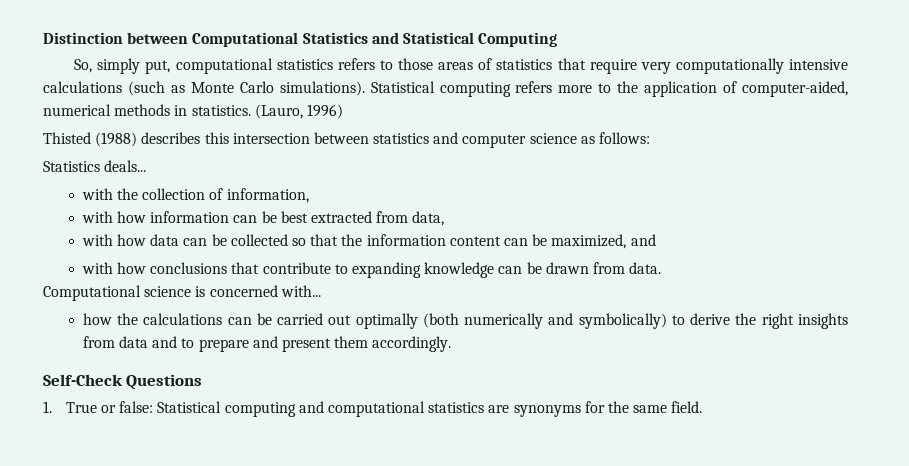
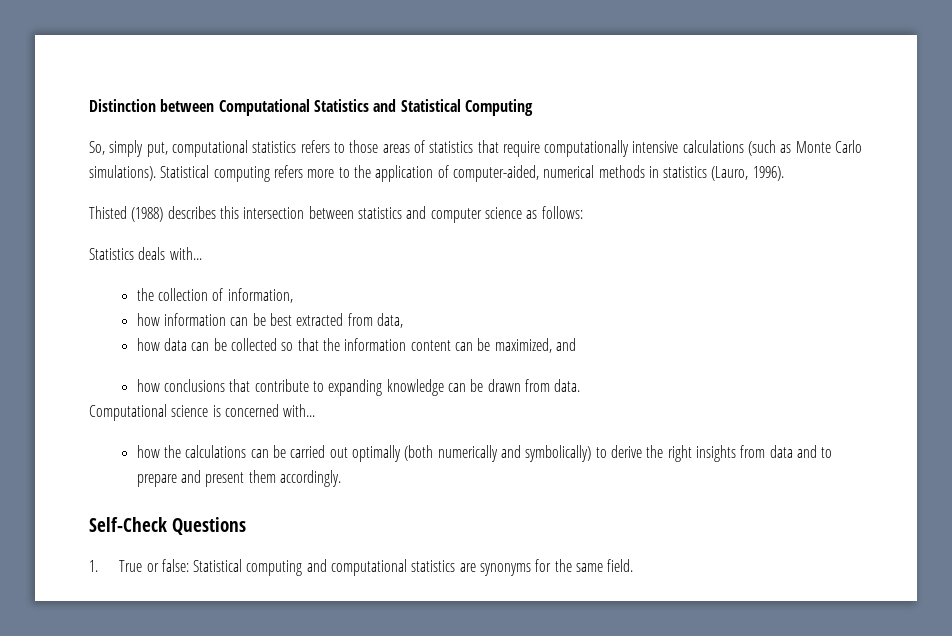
- So, simply put, computational statistics refers to those areas of statistics that require very computationally intensive calculations (such as Monte Carlo simulations).
+ So, simply put, computational statistics refers to those areas of statistics that require computationally intensive calculations (such as Monte Carlo simulations).
- Statistical computing refers more to the application of computer-aided, numerical methods in statistics. (Lauro, 1996)
+ Statistical computing refers more to the application of computer-aided, numerical methods in statistics (Lauro, 1996).
- Statistics deals...
- with the collection of information,
+ Statistics deals with...
+ the collection of information,
- with how information can be best extracted from data,
+ how information can be best extracted from data,
- with how data can be collected so that the information content can be maximized, and
+ how data can be collected so that the information content can be maximized, and
- with how conclusions that contribute to expanding knowledge can be drawn from data.
+ how conclusions that contribute to expanding knowledge can be drawn from data.

